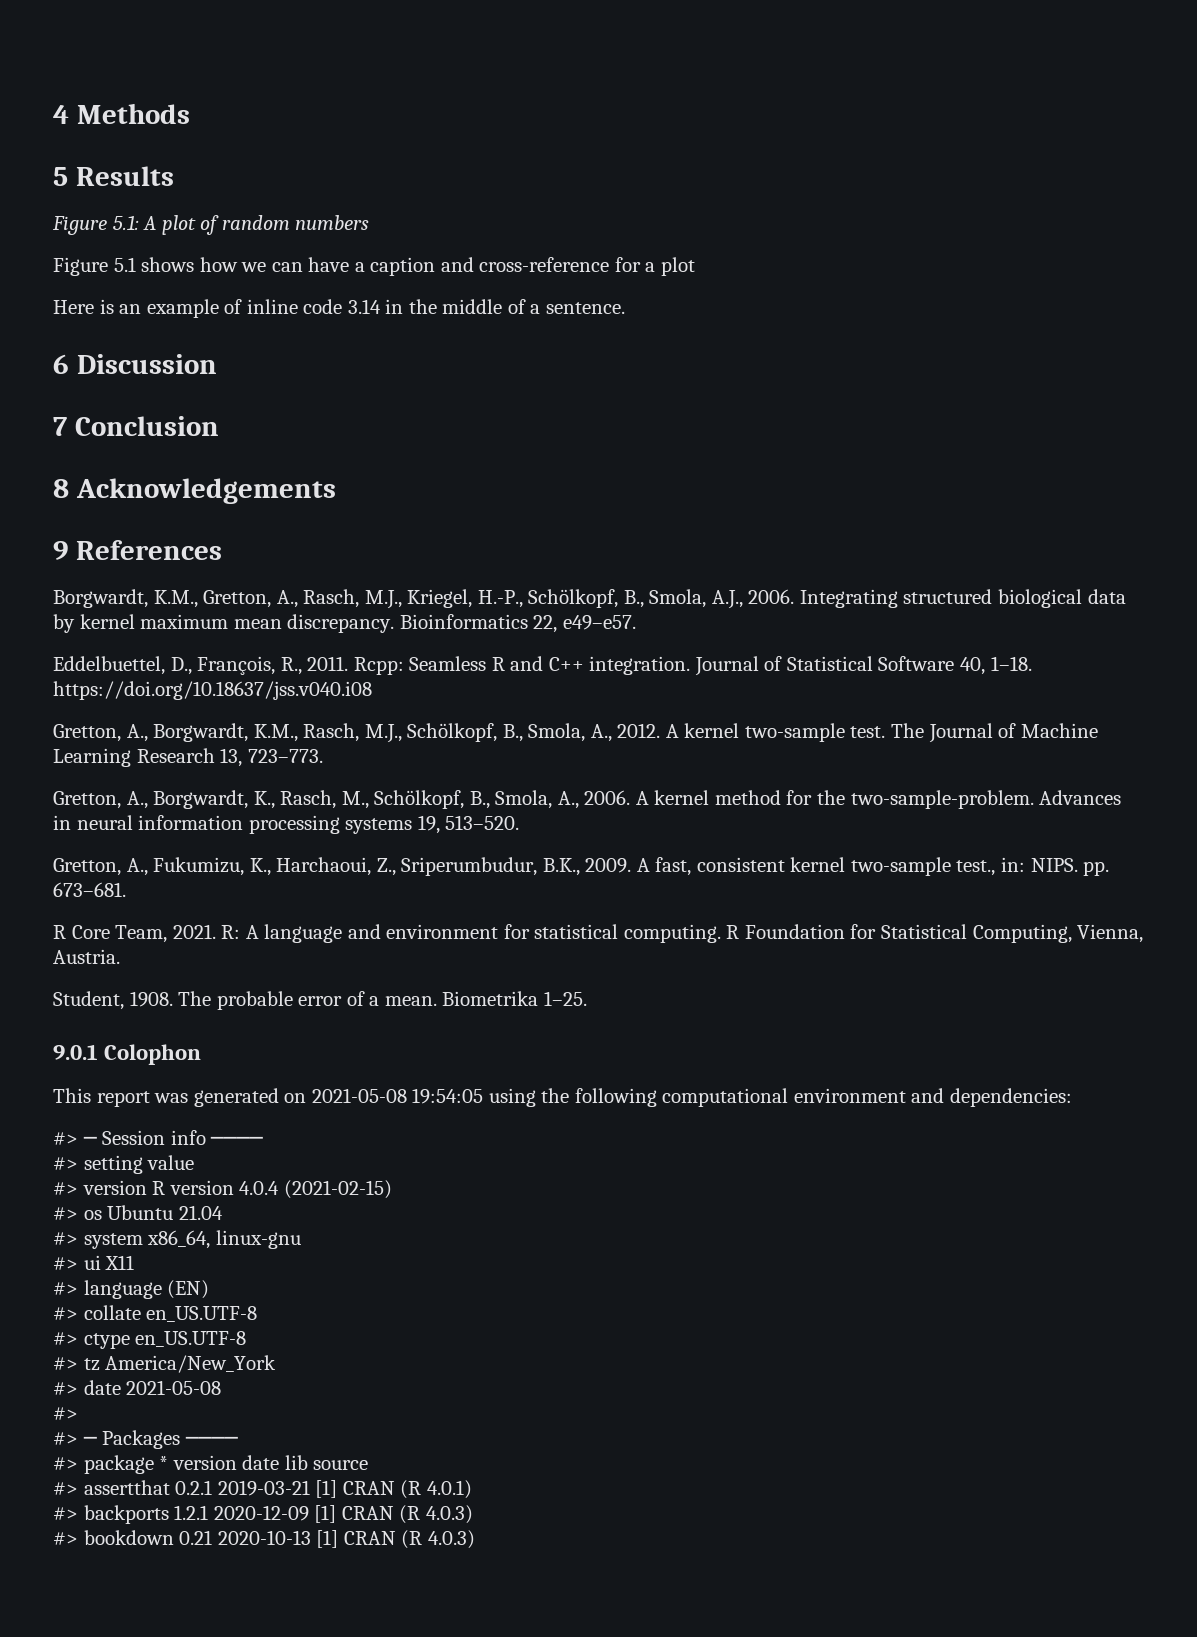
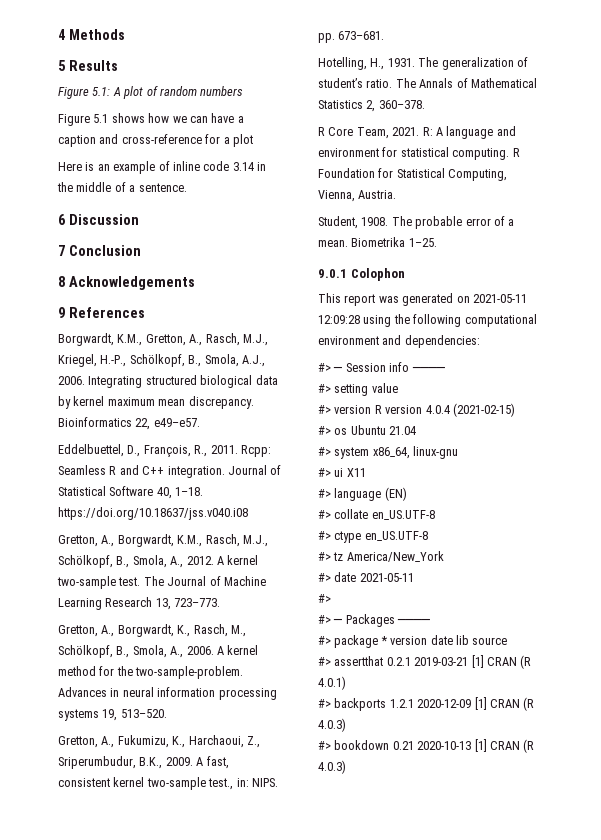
+ Hotelling, H., 1931. The generalization of student’s ratio. The Annals of Mathematical Statistics 2, 360–378.
- This report was generated on 2021-05-08 19:54:05 using the following computational environment and dependencies:
+ This report was generated on 2021-05-11 12:09:28 using the following computational environment and dependencies:
- #> date 2021-05-08
+ #> date 2021-05-11

